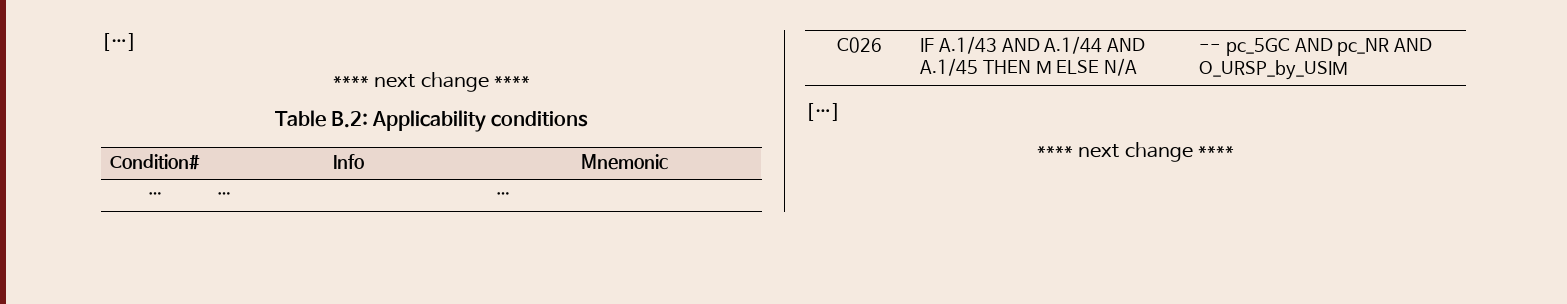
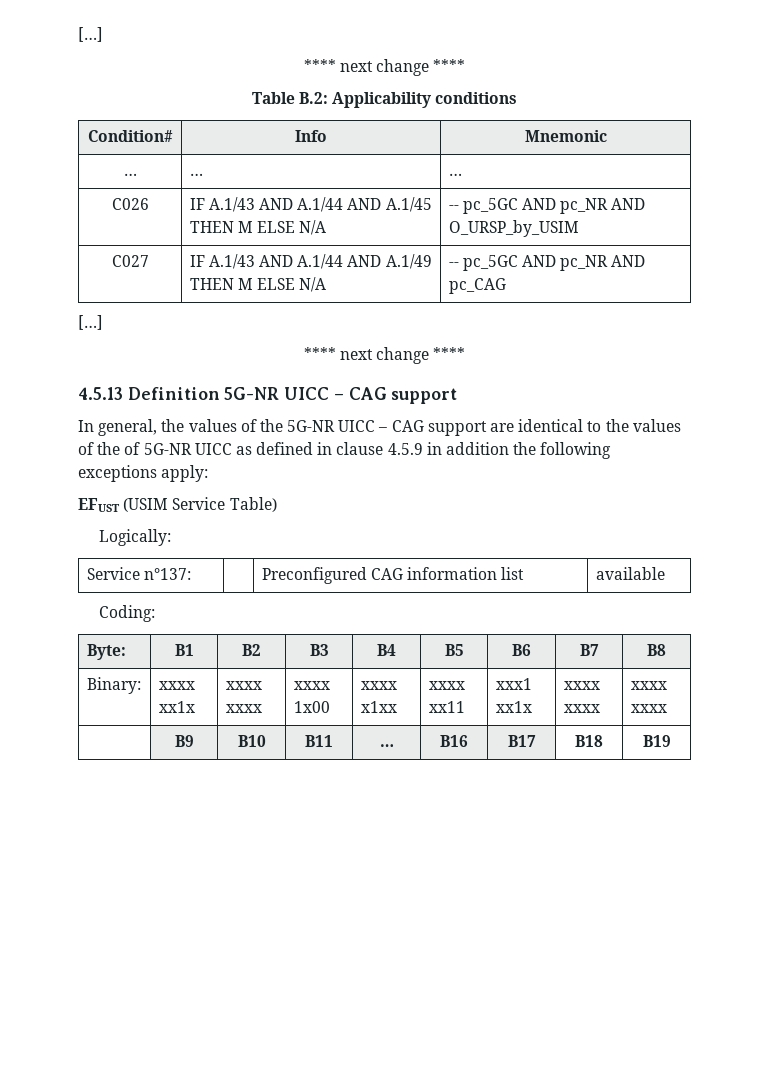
  C026 | IF A.1/43 AND A.1/44 AND A.1/45 THEN M ELSE N/A | -- pc_5GC AND pc_NR AND O_URSP_by_USIM
+ C027 | IF A.1/43 AND A.1/44 AND A.1/49 THEN M ELSE N/A | -- pc_5GC AND pc_NR AND pc_CAG
  […]
  **** next change ****
+ 4.5.13 Definition 5G-NR UICC – CAG support
+ In general, the values of the 5G-NR UICC – CAG support are identical to the values of the of 5G-NR UICC as defined in clause 4.5.9 in addition the following exceptions apply:
+ EFUST (USIM Service Table)
+ Logically:
+ Service n°137: | | Preconfigured CAG information list | available
+ Coding:
+ Byte: | B1 | B2 | B3 | B4 | B5 | B6 | B7 | B8
+ Binary: | xxxx xx1x | xxxx xxxx | xxxx 1x00 | xxxx x1xx | xxxx xx11 | xxx1 xx1x | xxxx xxxx | xxxx xxxx
+ | B9 | B10 | B11 | … | B16 | B17 | B18 | B19

